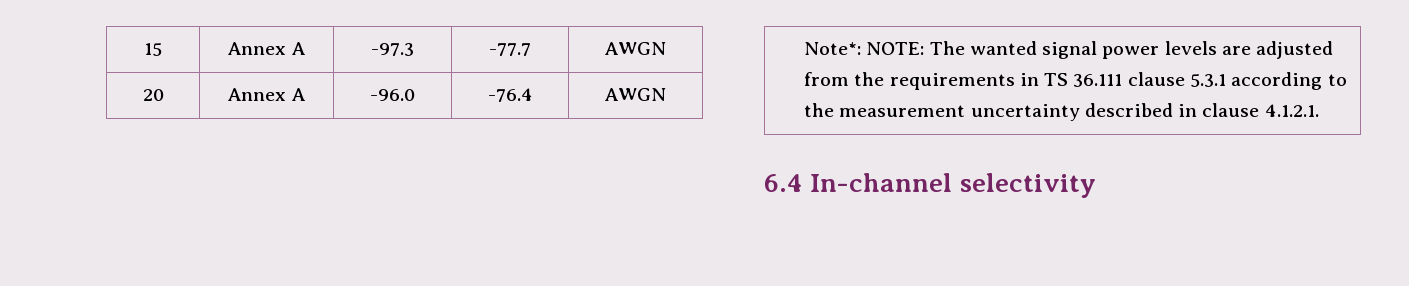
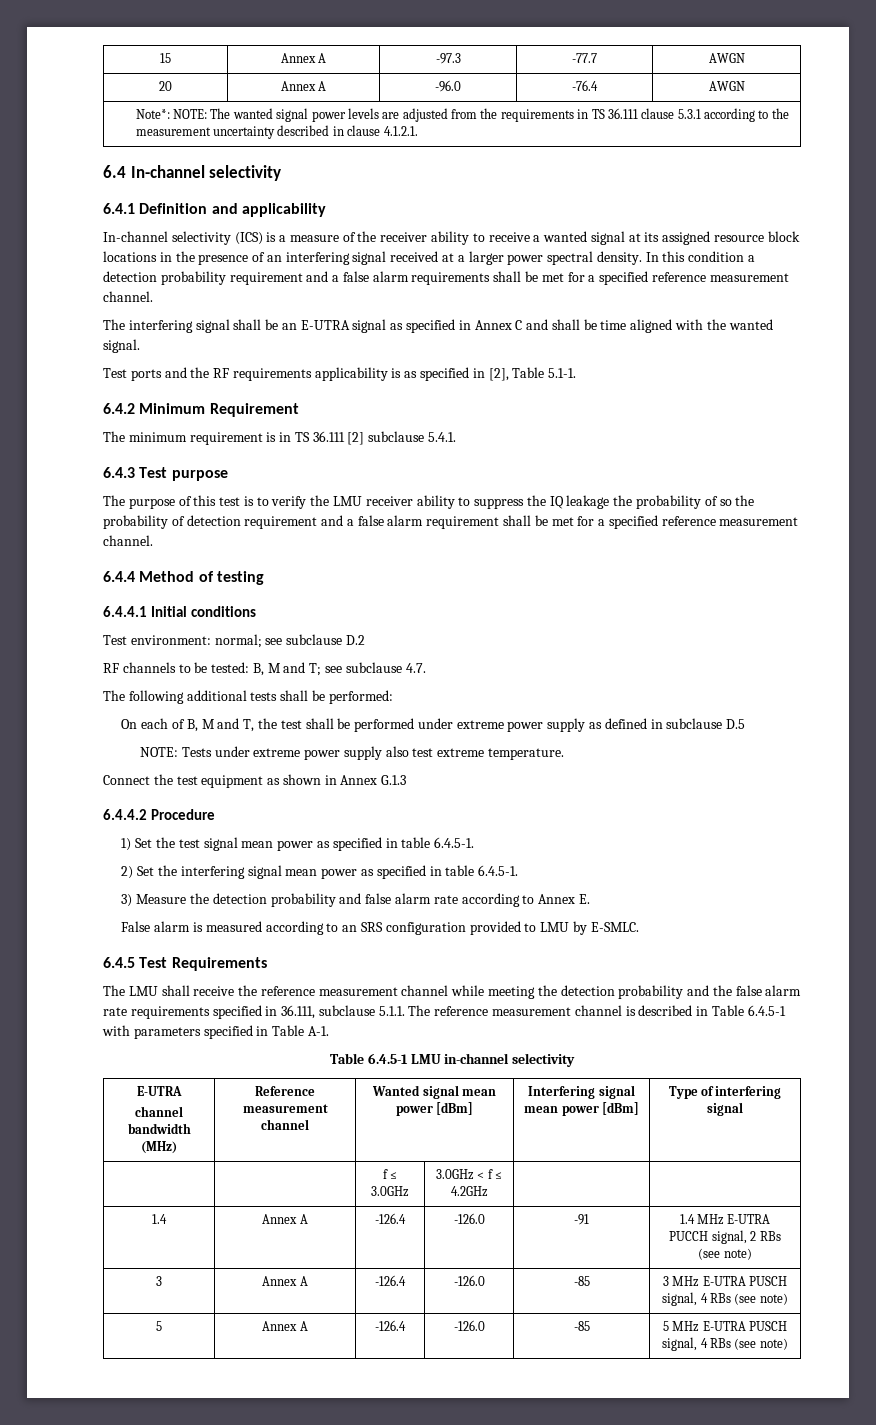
+ 6.4.1 Definition and applicability
+ In-channel selectivity (ICS) is a measure of the receiver ability to receive a wanted signal at its assigned resource block locations in the presence of an interfering signal received at a larger power spectral density. In this condition a detection probability requirement and a false alarm requirements shall be met for a specified reference measurement channel.
+ The interfering signal shall be an E-UTRA signal as specified in Annex C and shall be time aligned with the wanted signal.
+ Test ports and the RF requirements applicability is as specified in [2], Table 5.1-1.
+ 6.4.2 Minimum Requirement
+ The minimum requirement is in TS 36.111 [2] subclause 5.4.1.
+ 6.4.3 Test purpose
+ The purpose of this test is to verify the LMU receiver ability to suppress the IQ leakage the probability of so the probability of detection requirement and a false alarm requirement shall be met for a specified reference measurement channel.
+ 6.4.4 Method of testing
+ 6.4.4.1 Initial conditions
+ Test environment: normal; see subclause D.2
+ RF channels to be tested: B, M and T; see subclause 4.7.
+ The following additional tests shall be performed:
+ On each of B, M and T, the test shall be performed under extreme power supply as defined in subclause D.5
+ NOTE: Tests under extreme power supply also test extreme temperature.
+ Connect the test equipment as shown in Annex G.1.3
+ 6.4.4.2 Procedure
+ 1) Set the test signal mean power as specified in table 6.4.5-1.
+ 2) Set the interfering signal mean power as specified in table 6.4.5-1.
+ 3) Measure the detection probability and false alarm rate according to Annex E.
+ False alarm is measured according to an SRS configuration provided to LMU by E-SMLC.
+ 6.4.5 Test Requirements
+ The LMU shall receive the reference measurement channel while meeting the detection probability and the false alarm rate requirements specified in 36.111, subclause 5.1.1. The reference measurement channel is described in Table 6.4.5-1 with parameters specified in Table A-1.
+ Table 6.4.5-1 LMU in-channel selectivity
+ E-UTRA
+ channel bandwidth (MHz) | Reference measurement channel | Wanted signal mean power [dBm] | Interfering signal mean power [dBm] | Type of interfering signal
+ | | f ≤ 3.0GHz | 3.0GHz < f ≤ 4.2GHz | |
+ 1.4 | Annex A | -126.4 | -126.0 | -91 | 1.4 MHz E-UTRA PUCCH signal, 2 RBs (see note)
+ 3 | Annex A | -126.4 | -126.0 | -85 | 3 MHz E-UTRA PUSCH signal, 4 RBs (see note)
+ 5 | Annex A | -126.4 | -126.0 | -85 | 5 MHz E-UTRA PUSCH signal, 4 RBs (see note)

